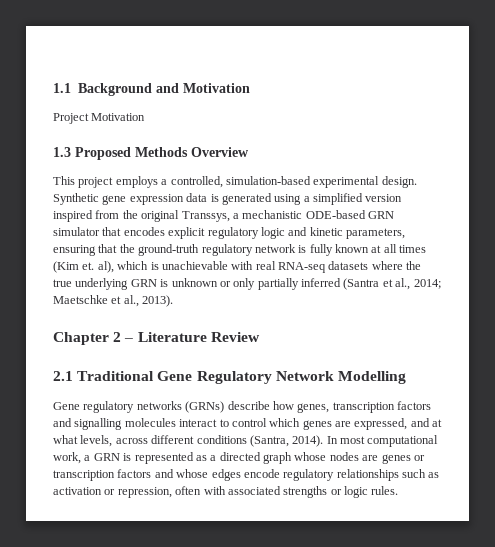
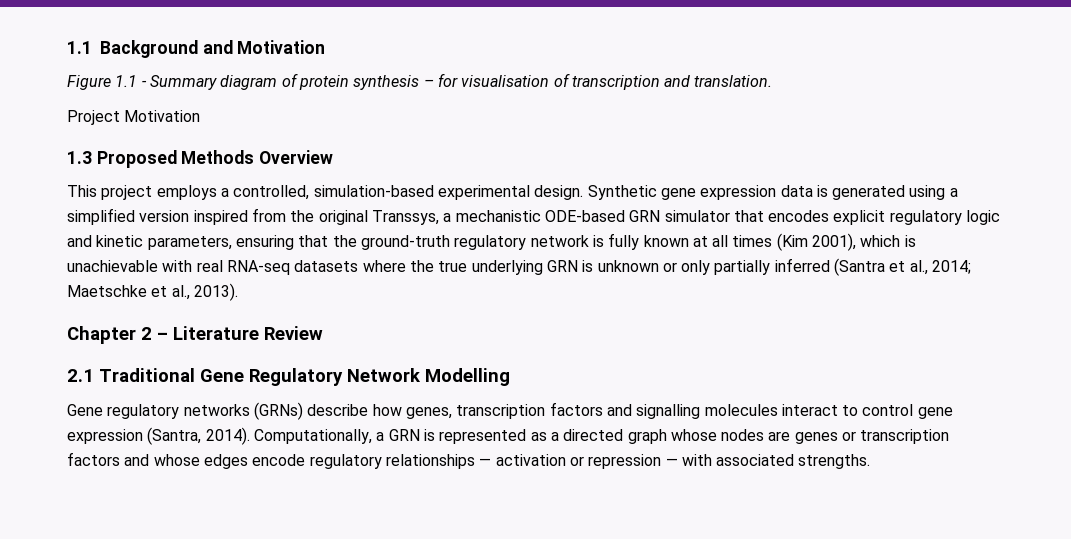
+ Figure 1.1 - Summary diagram of protein synthesis – for visualisation of transcription and translation.
- Synthetic gene expression data is generated using a simplified version inspired from the original Transsys, a mechanistic ODE-based GRN simulator that encodes explicit regulatory logic and kinetic parameters, ensuring that the ground-truth regulatory network is fully known at all times (Kim et. al), which is unachievable with real RNA-seq datasets where the true underlying GRN is unknown or only partially inferred (Santra et al., 2014;
+ Synthetic gene expression data is generated using a simplified version inspired from the original Transsys, a mechanistic ODE-based GRN simulator that encodes explicit regulatory logic and kinetic parameters, ensuring that the ground-truth regulatory network is fully known at all times (Kim 2001), which is unachievable with real RNA-seq datasets where the true underlying GRN is unknown or only partially inferred (Santra et al., 2014;
- Gene regulatory networks (GRNs) describe how genes, transcription factors and signalling molecules interact to control which genes are expressed, and at what levels, across different conditions (Santra, 2014). In most computational work, a GRN is represented as a directed graph whose nodes are genes or transcription factors and whose edges encode regulatory relationships such as activation or repression, often with associated strengths or logic rules.
+ Gene regulatory networks (GRNs) describe how genes, transcription factors and signalling molecules interact to control gene expression (Santra, 2014). Computationally, a GRN is represented as a directed graph whose nodes are genes or transcription factors and whose edges encode regulatory relationships — activation or repression — with associated strengths.

